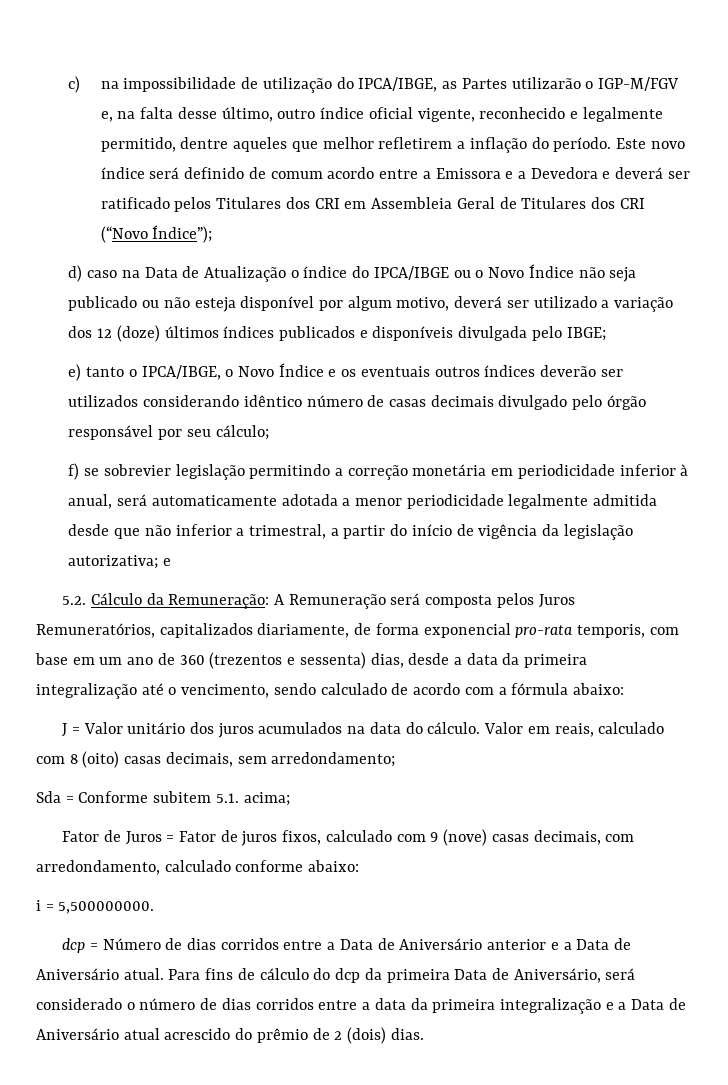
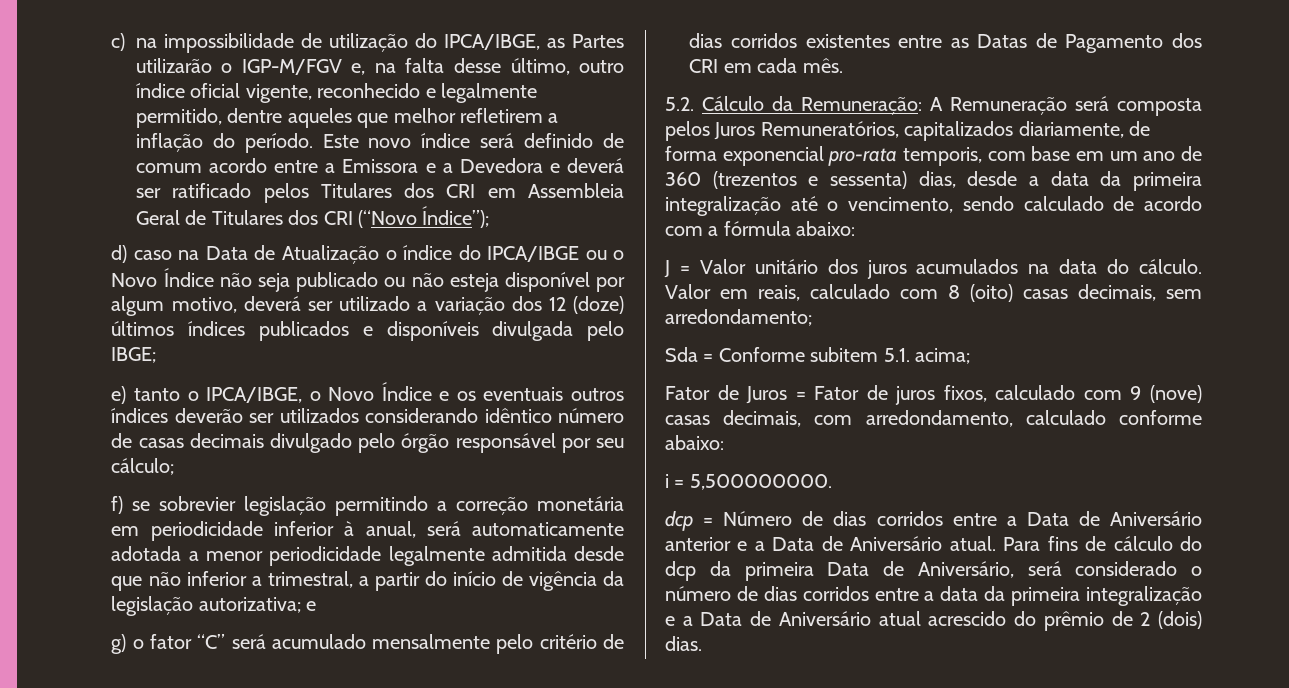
+ g) o fator “C” será acumulado mensalmente pelo critério de dias corridos existentes entre as Datas de Pagamento dos CRI em cada mês.

